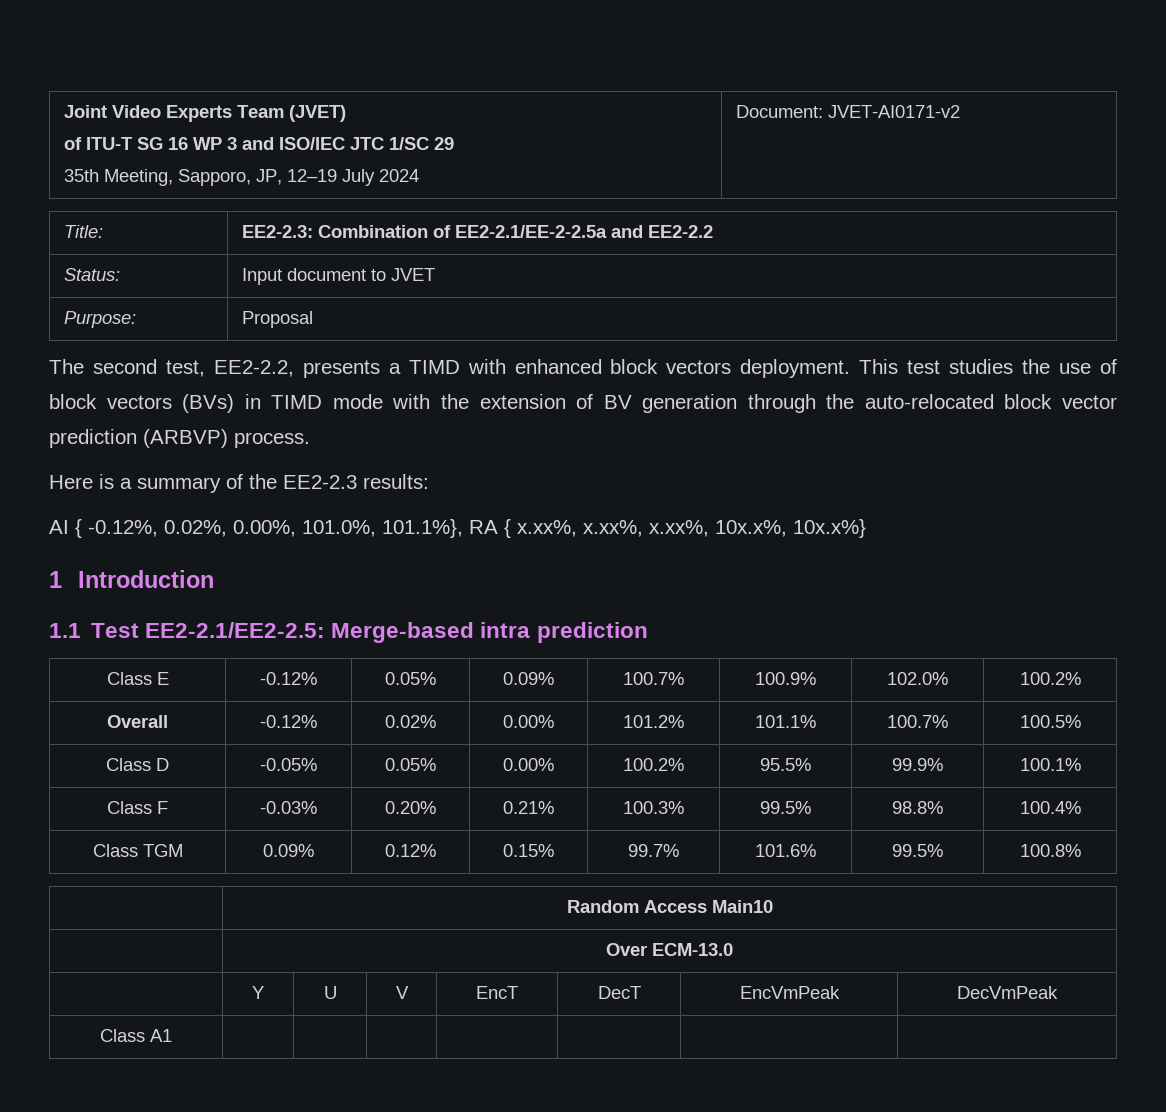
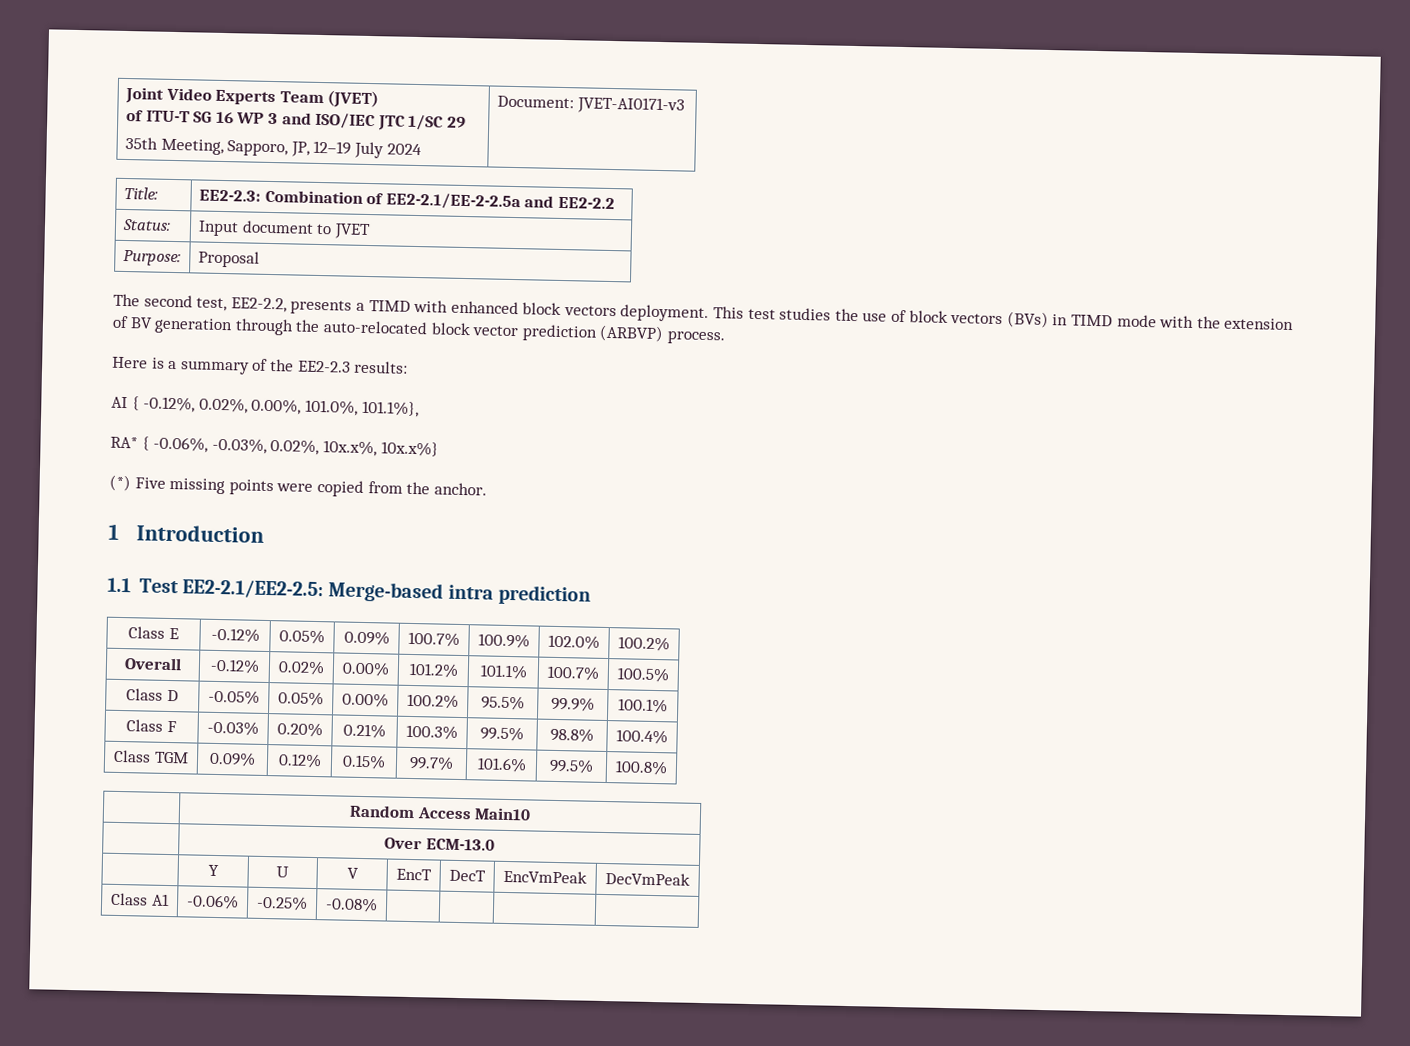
  Joint Video Experts Team (JVET)
  of ITU-T SG 16 WP 3 and ISO/IEC JTC 1/SC 29
- 35th Meeting, Sapporo, JP, 12–19 July 2024 | Document: JVET-AI0171-v2
+ 35th Meeting, Sapporo, JP, 12–19 July 2024 | Document: JVET-AI0171-v3
- AI { -0.12%, 0.02%, 0.00%, 101.0%, 101.1%}, RA { x.xx%, x.xx%, x.xx%, 10x.x%, 10x.x%}
+ AI { -0.12%, 0.02%, 0.00%, 101.0%, 101.1%},
+ RA* { -0.06%, -0.03%, 0.02%, 10x.x%, 10x.x%}
+ (*) Five missing points were copied from the anchor.
- Class A1 | | | | | | |
+ Class A1 | -0.06% | -0.25% | -0.08% | | | |

